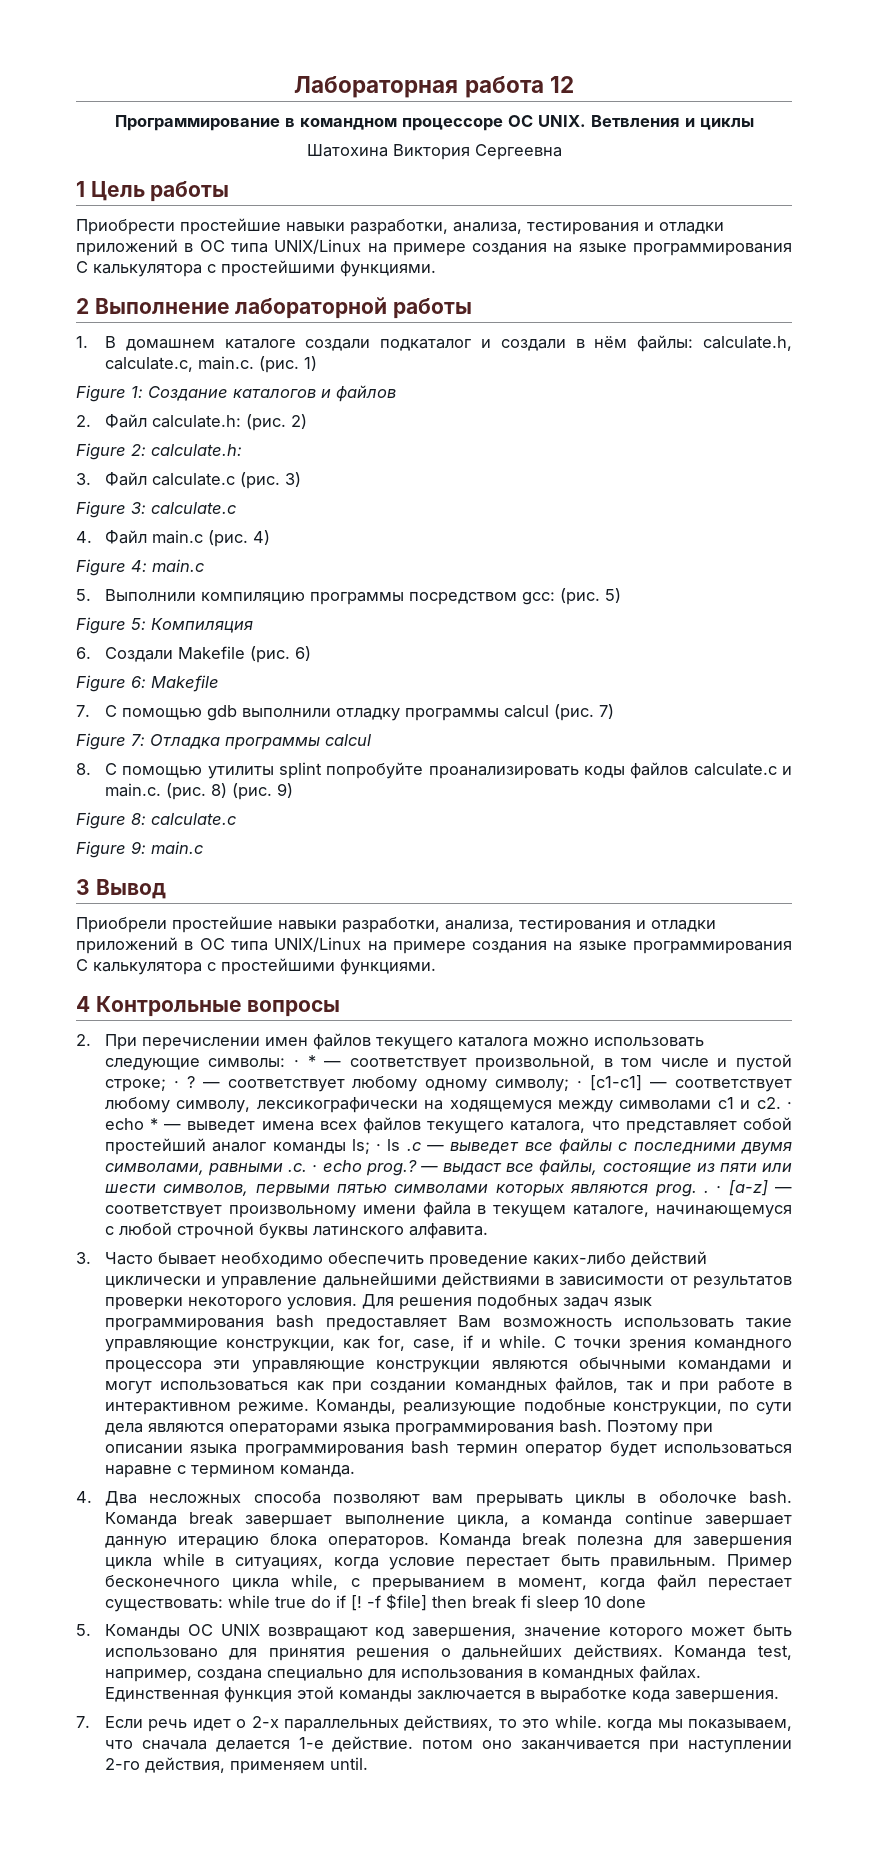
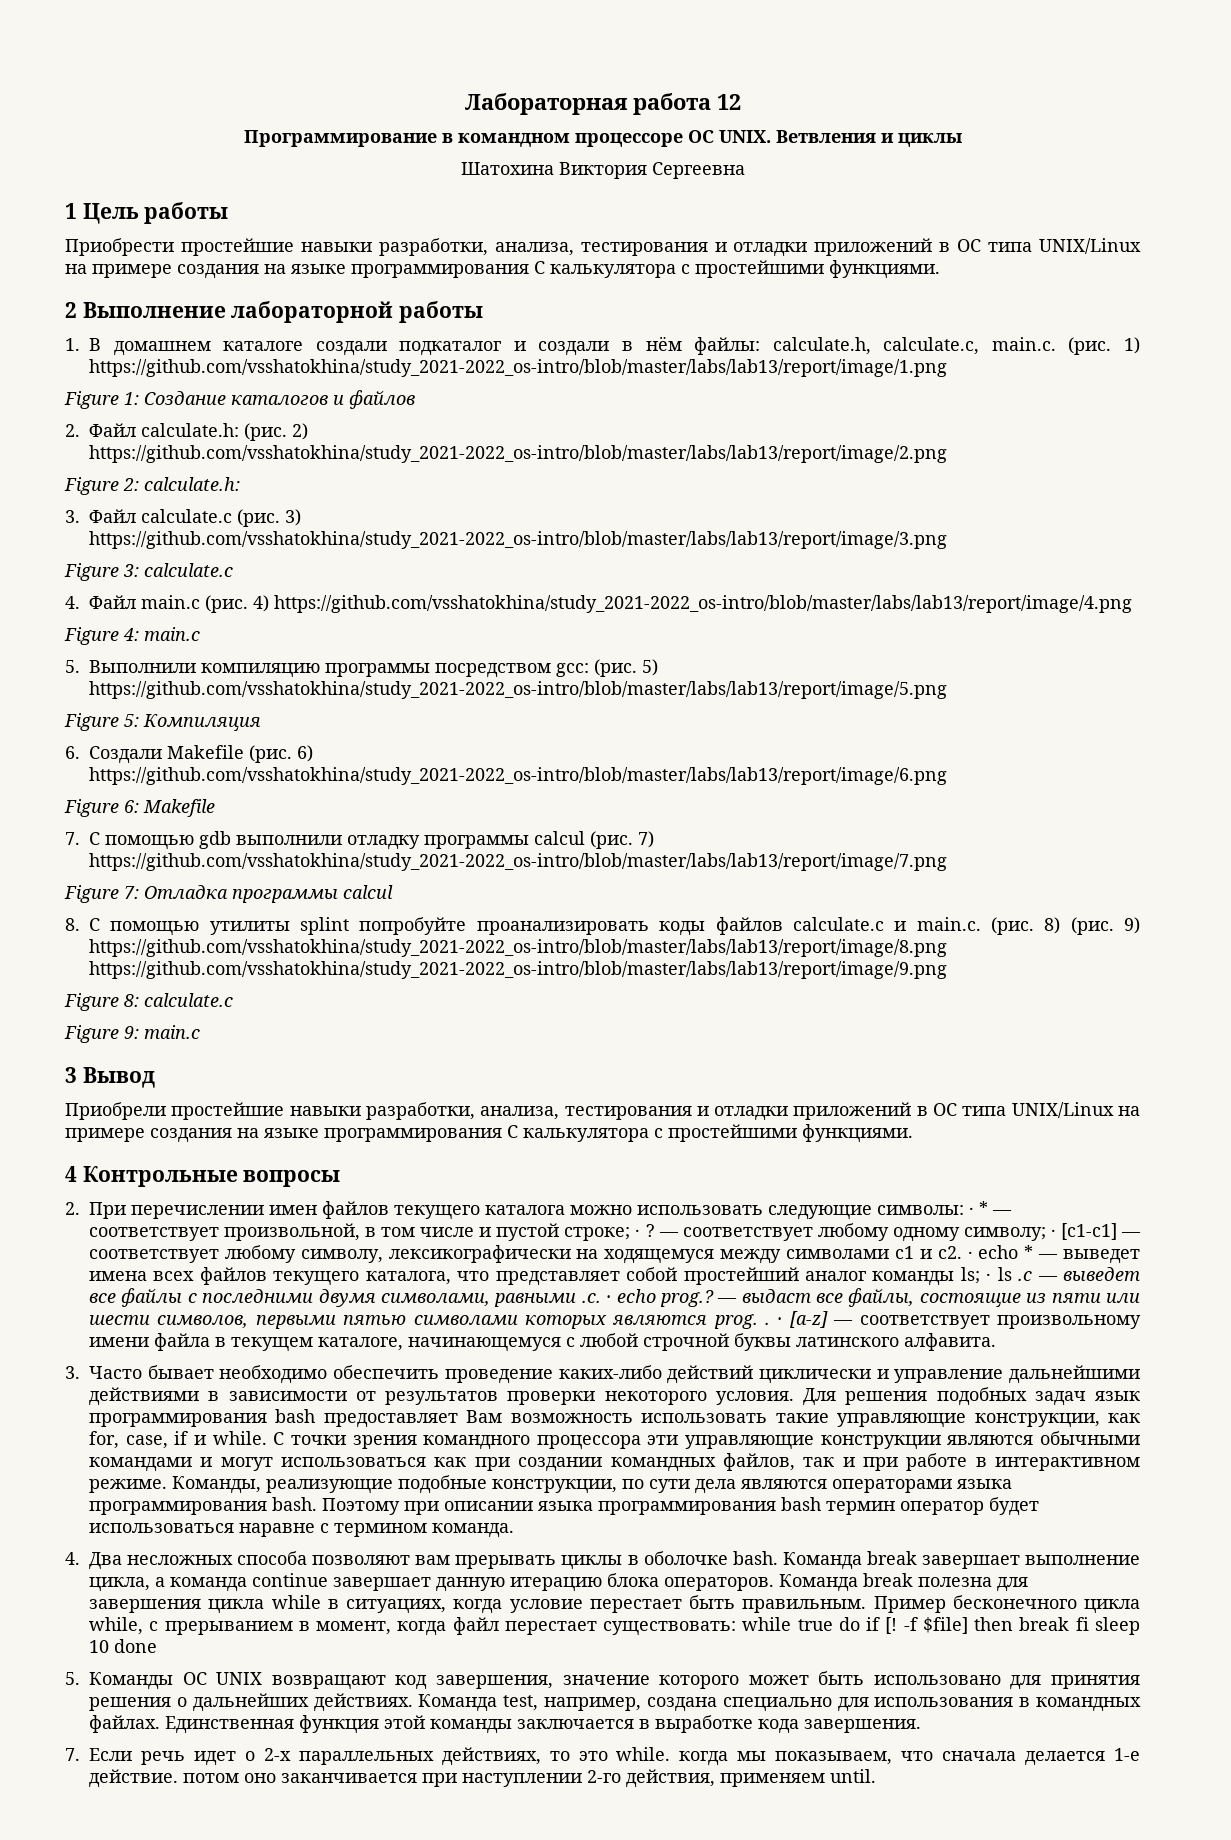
- 1)
+ 1) https://github.com/vsshatokhina/study_2021-2022_os-intro/blob/master/labs/lab13/report/image/1.png
- 2)
+ 2) https://github.com/vsshatokhina/study_2021-2022_os-intro/blob/master/labs/lab13/report/image/2.png
- 3)
+ 3) https://github.com/vsshatokhina/study_2021-2022_os-intro/blob/master/labs/lab13/report/image/3.png
- 4)
+ 4) https://github.com/vsshatokhina/study_2021-2022_os-intro/blob/master/labs/lab13/report/image/4.png
- 5)
+ 5) https://github.com/vsshatokhina/study_2021-2022_os-intro/blob/master/labs/lab13/report/image/5.png
- 6)
+ 6) https://github.com/vsshatokhina/study_2021-2022_os-intro/blob/master/labs/lab13/report/image/6.png
- 7)
+ 7) https://github.com/vsshatokhina/study_2021-2022_os-intro/blob/master/labs/lab13/report/image/7.png
- 9)
+ 9) https://github.com/vsshatokhina/study_2021-2022_os-intro/blob/master/labs/lab13/report/image/8.png https://github.com/vsshatokhina/study_2021-2022_os-intro/blob/master/labs/lab13/report/image/9.png

